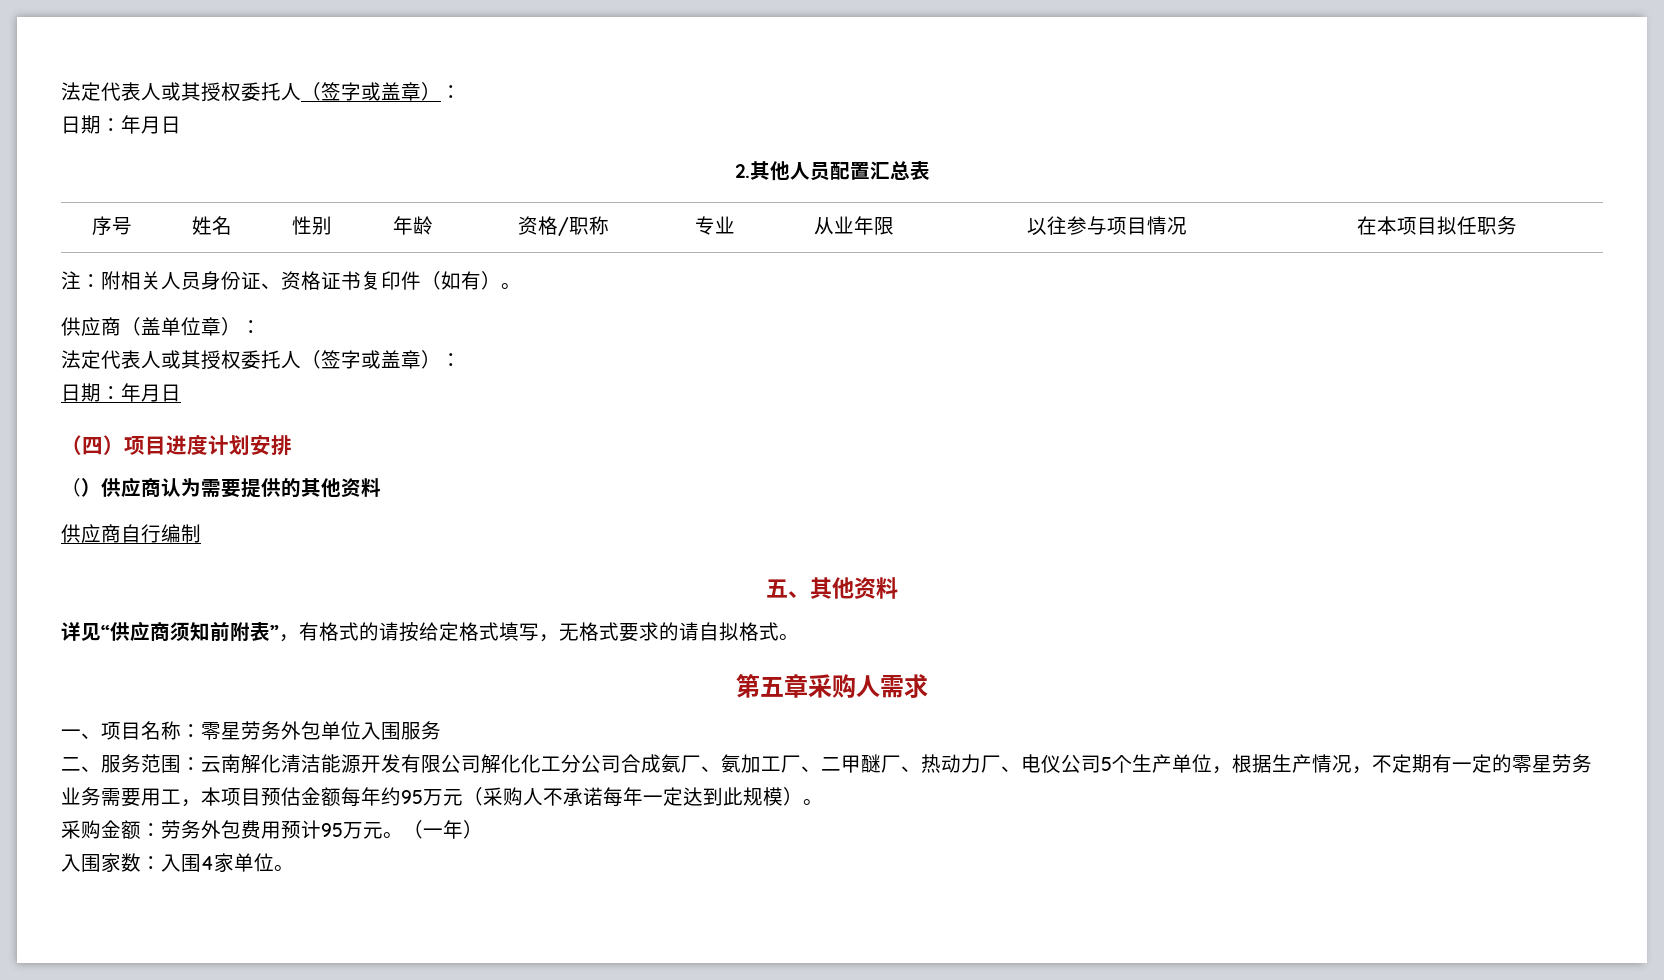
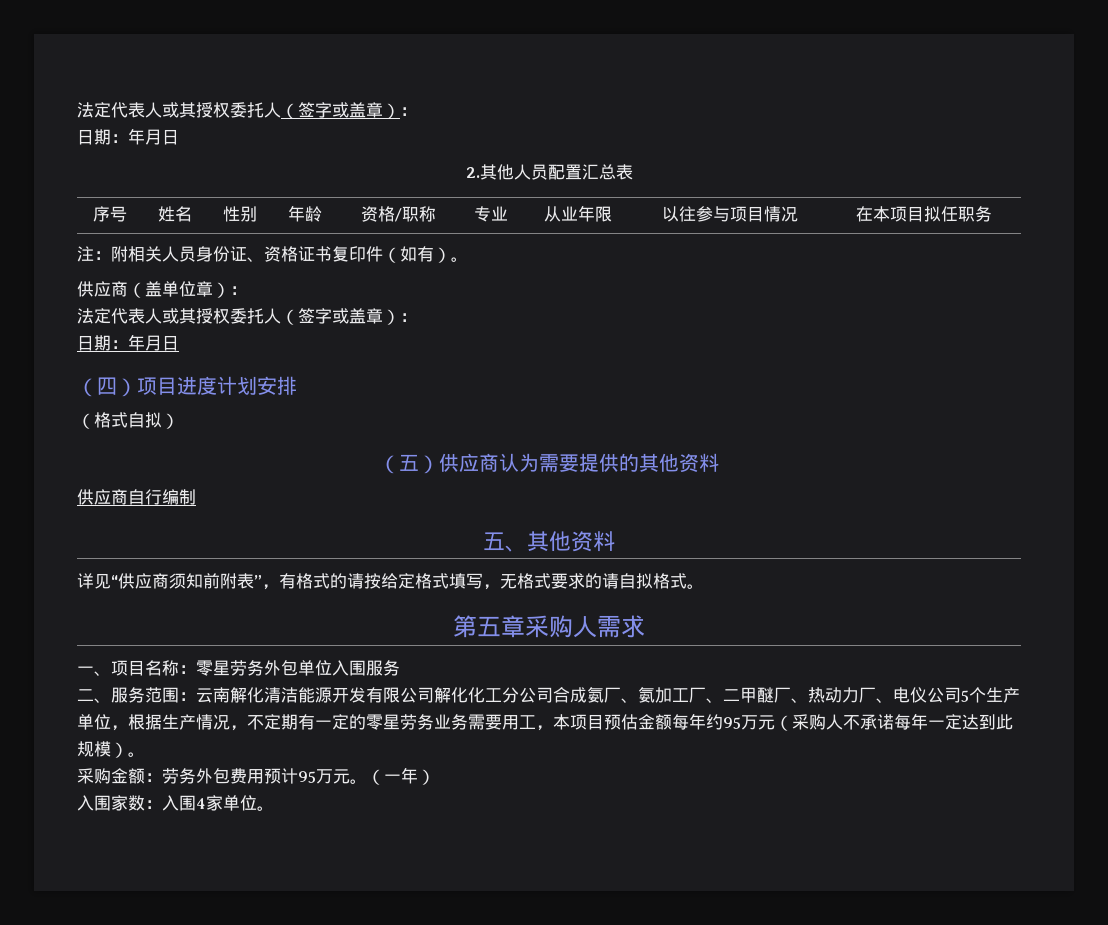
- （）供应商认为需要提供的其他资料
+ （格式自拟）
+ （五）供应商认为需要提供的其他资料

